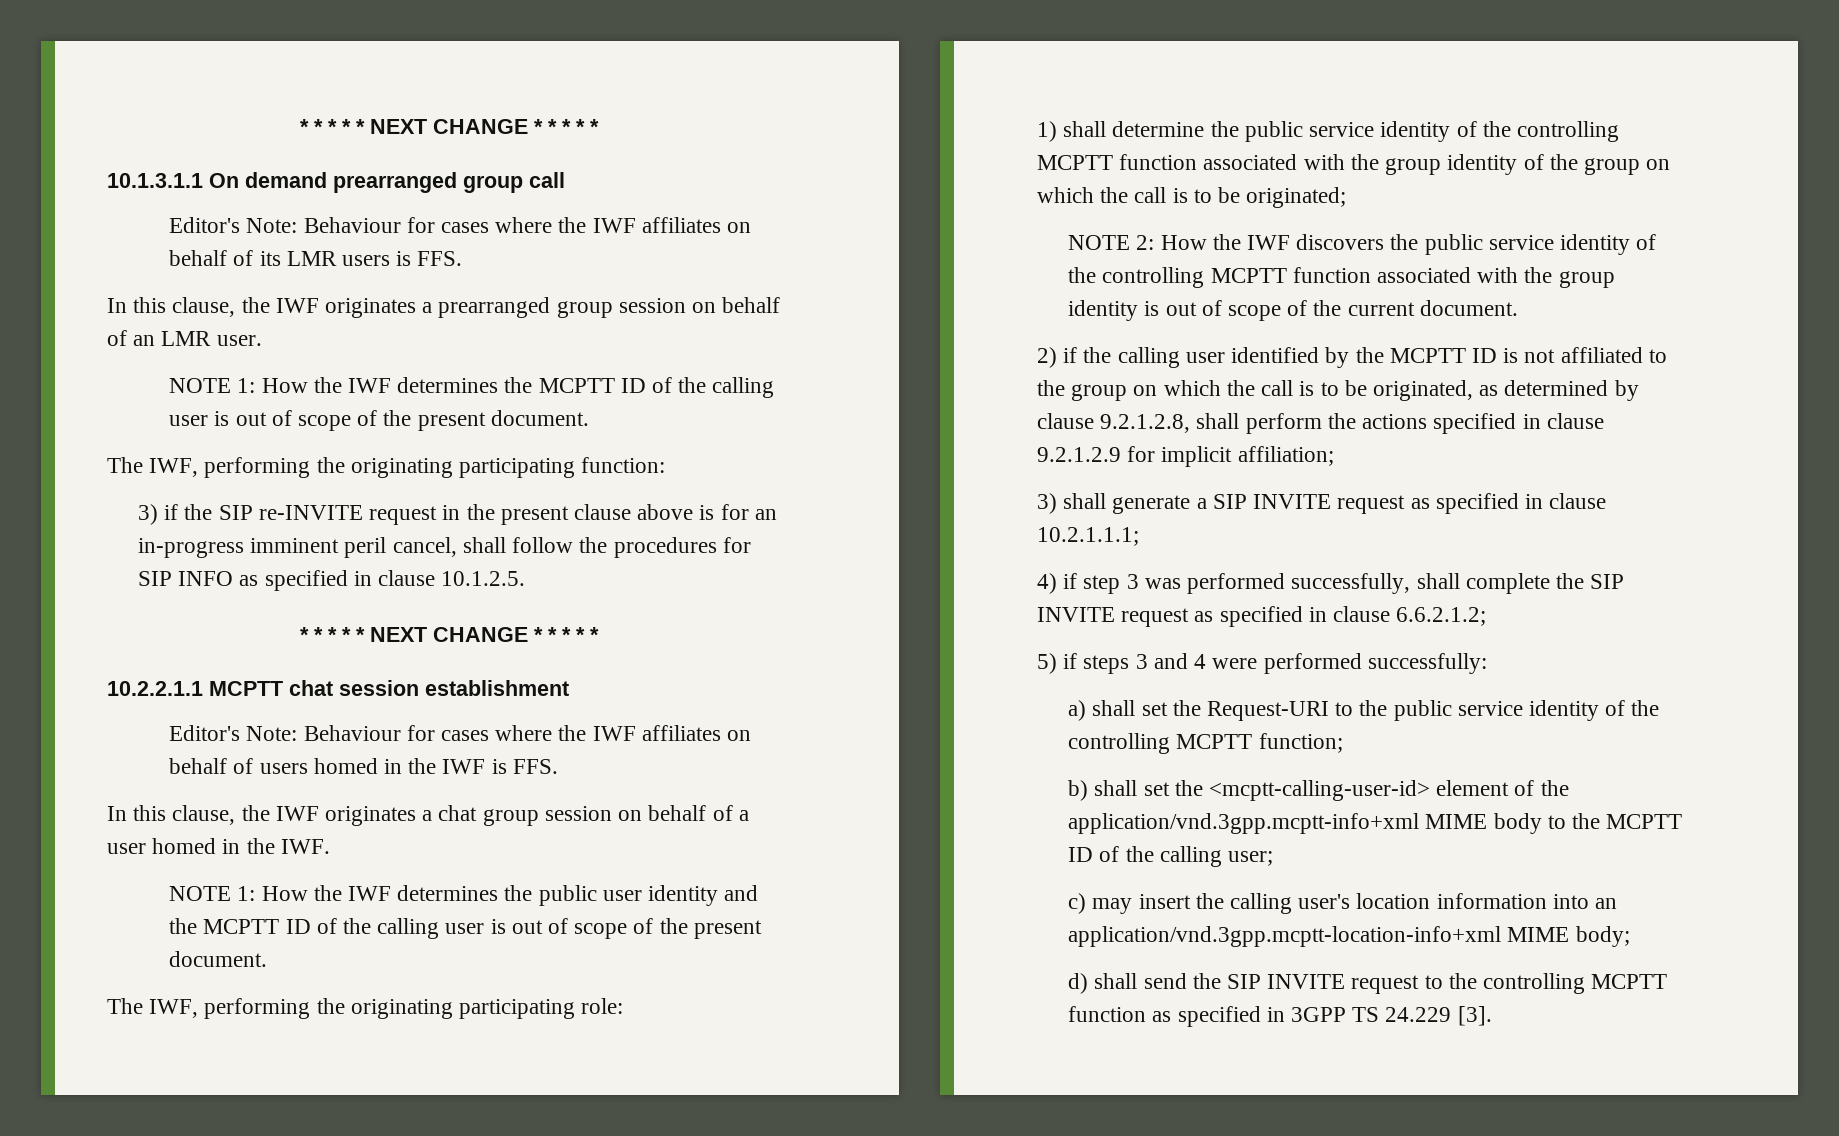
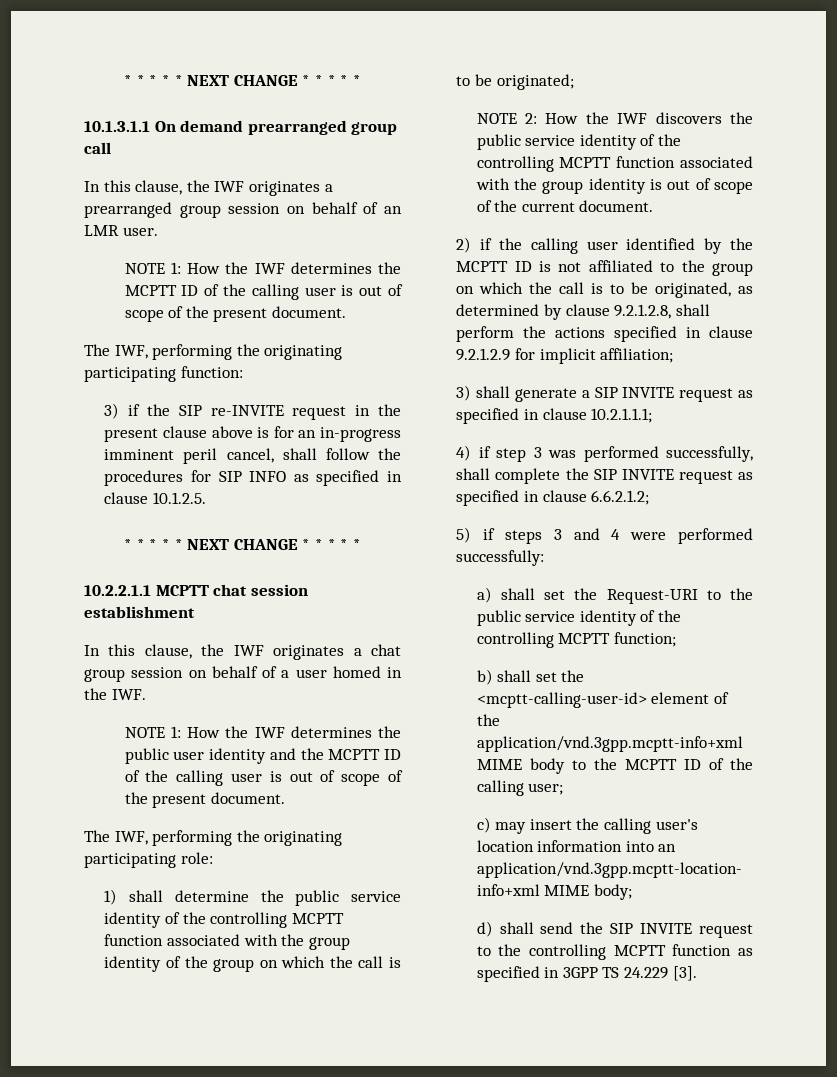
- Editor's Note: Behaviour for cases where the IWF affiliates on behalf of its LMR users is FFS.
- Editor's Note: Behaviour for cases where the IWF affiliates on behalf of users homed in the IWF is FFS.

